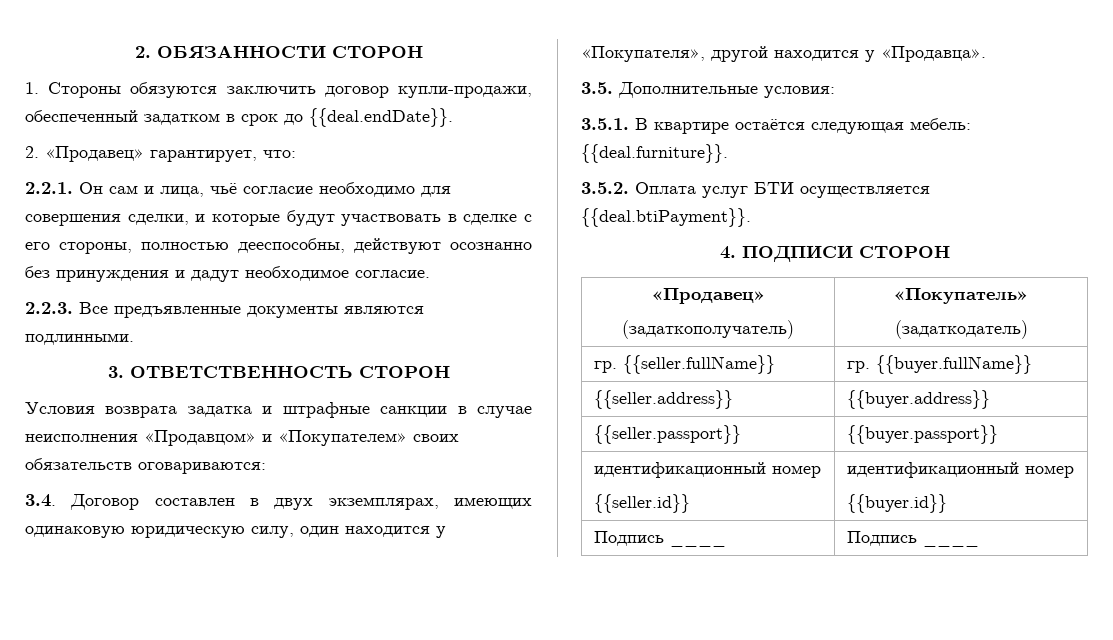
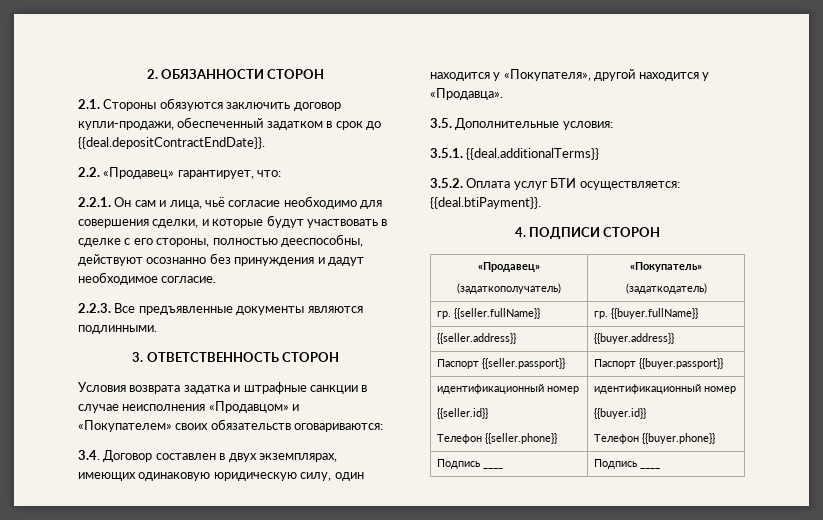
- 1. Стороны обязуются заключить договор купли-продажи, обеспеченный задатком в срок до {{deal.endDate}}.
- 2. «Продавец» гарантирует, что:
+ 2.1. Стороны обязуются заключить договор купли-продажи, обеспеченный задатком в срок до {{deal.depositContractEndDate}}.
+ 2.2. «Продавец» гарантирует, что:
- 3.5.1. В квартире остаётся следующая мебель: {{deal.furniture}}.
+ 3.5.1. {{deal.additionalTerms}}
- 3.5.2. Оплата услуг БТИ осуществляется {{deal.btiPayment}}.
+ 3.5.2. Оплата услуг БТИ осуществляется: {{deal.btiPayment}}.
- {{seller.passport}} | {{buyer.passport}}
+ Паспорт {{seller.passport}} | Паспорт {{buyer.passport}}
  идентификационный номер
- {{seller.id}} | идентификационный номер
+ {{seller.id}}
+ Телефон {{seller.phone}} | идентификационный номер
  {{buyer.id}}
+ Телефон {{buyer.phone}}

